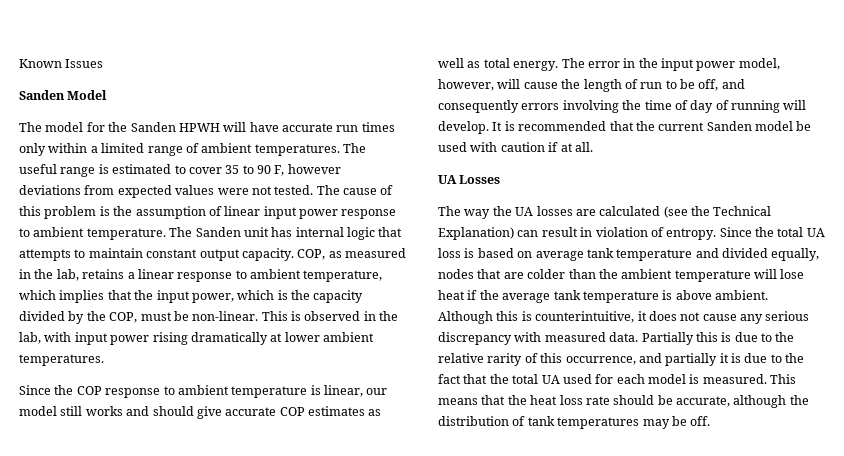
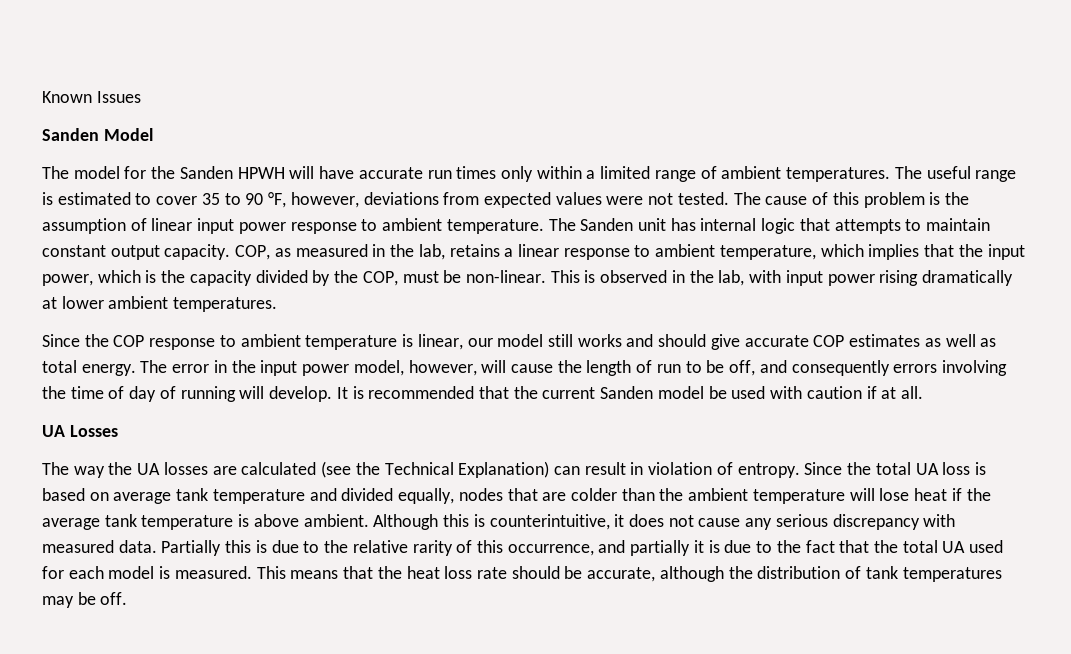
- The useful range is estimated to cover 35 to 90 F, however deviations from expected values were not tested.
+ The useful range is estimated to cover 35 to 90 °F, however, deviations from expected values were not tested.

